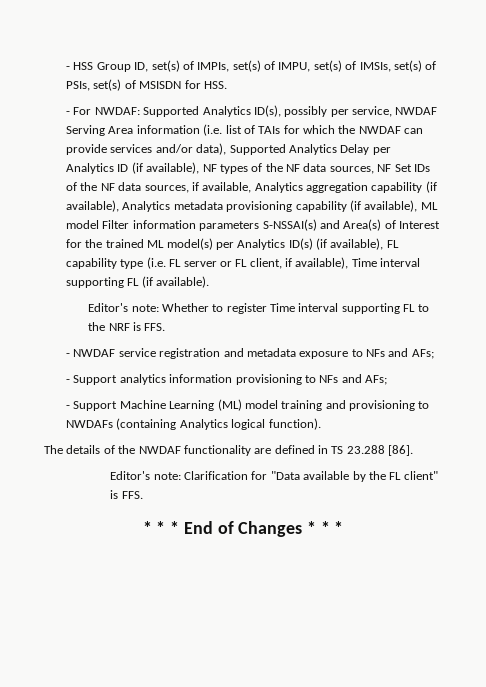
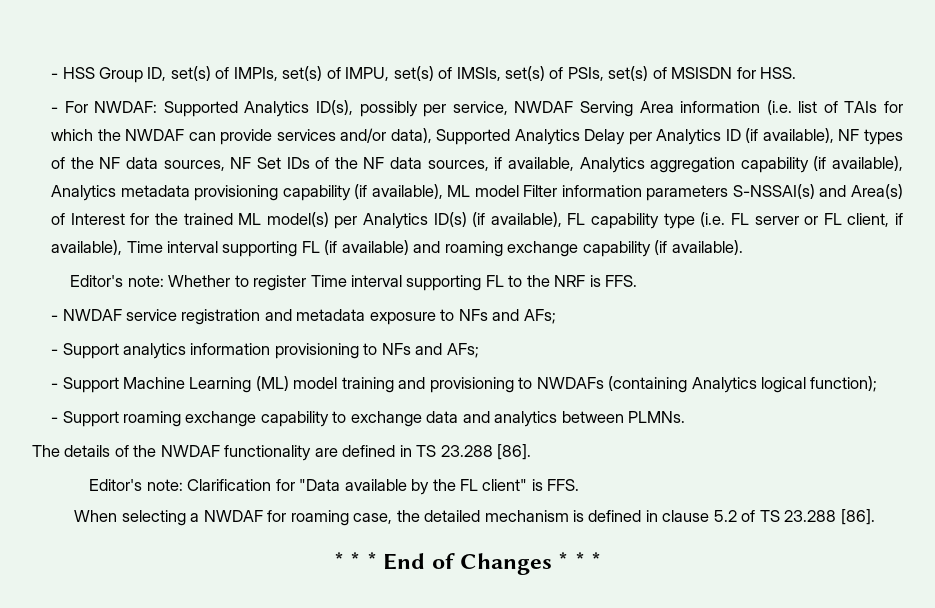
- Supported Analytics ID(s), possibly per service, NWDAF Serving Area information (i.e. list of TAIs for which the NWDAF can provide services and/or data), Supported Analytics Delay per Analytics ID (if available), NF types of the NF data sources, NF Set IDs of the NF data sources, if available, Analytics aggregation capability (if available), Analytics metadata provisioning capability (if available), ML model Filter information parameters S-NSSAI(s) and Area(s) of Interest for the trained ML model(s) per Analytics ID(s) (if available), FL capability type (i.e. FL server or FL client, if available), Time interval supporting FL (if available).
+ Supported Analytics ID(s), possibly per service, NWDAF Serving Area information (i.e. list of TAIs for which the NWDAF can provide services and/or data), Supported Analytics Delay per Analytics ID (if available), NF types of the NF data sources, NF Set IDs of the NF data sources, if available, Analytics aggregation capability (if available), Analytics metadata provisioning capability (if available), ML model Filter information parameters S-NSSAI(s) and Area(s) of Interest for the trained ML model(s) per Analytics ID(s) (if available), FL capability type (i.e. FL server or FL client, if available), Time interval supporting FL (if available) and roaming exchange capability (if available).
- - Support Machine Learning (ML) model training and provisioning to NWDAFs (containing Analytics logical function).
+ - Support Machine Learning (ML) model training and provisioning to NWDAFs (containing Analytics logical function);
+ - Support roaming exchange capability to exchange data and analytics between PLMNs.
+ When selecting a NWDAF for roaming case, the detailed mechanism is defined in clause 5.2 of TS 23.288 [86].

